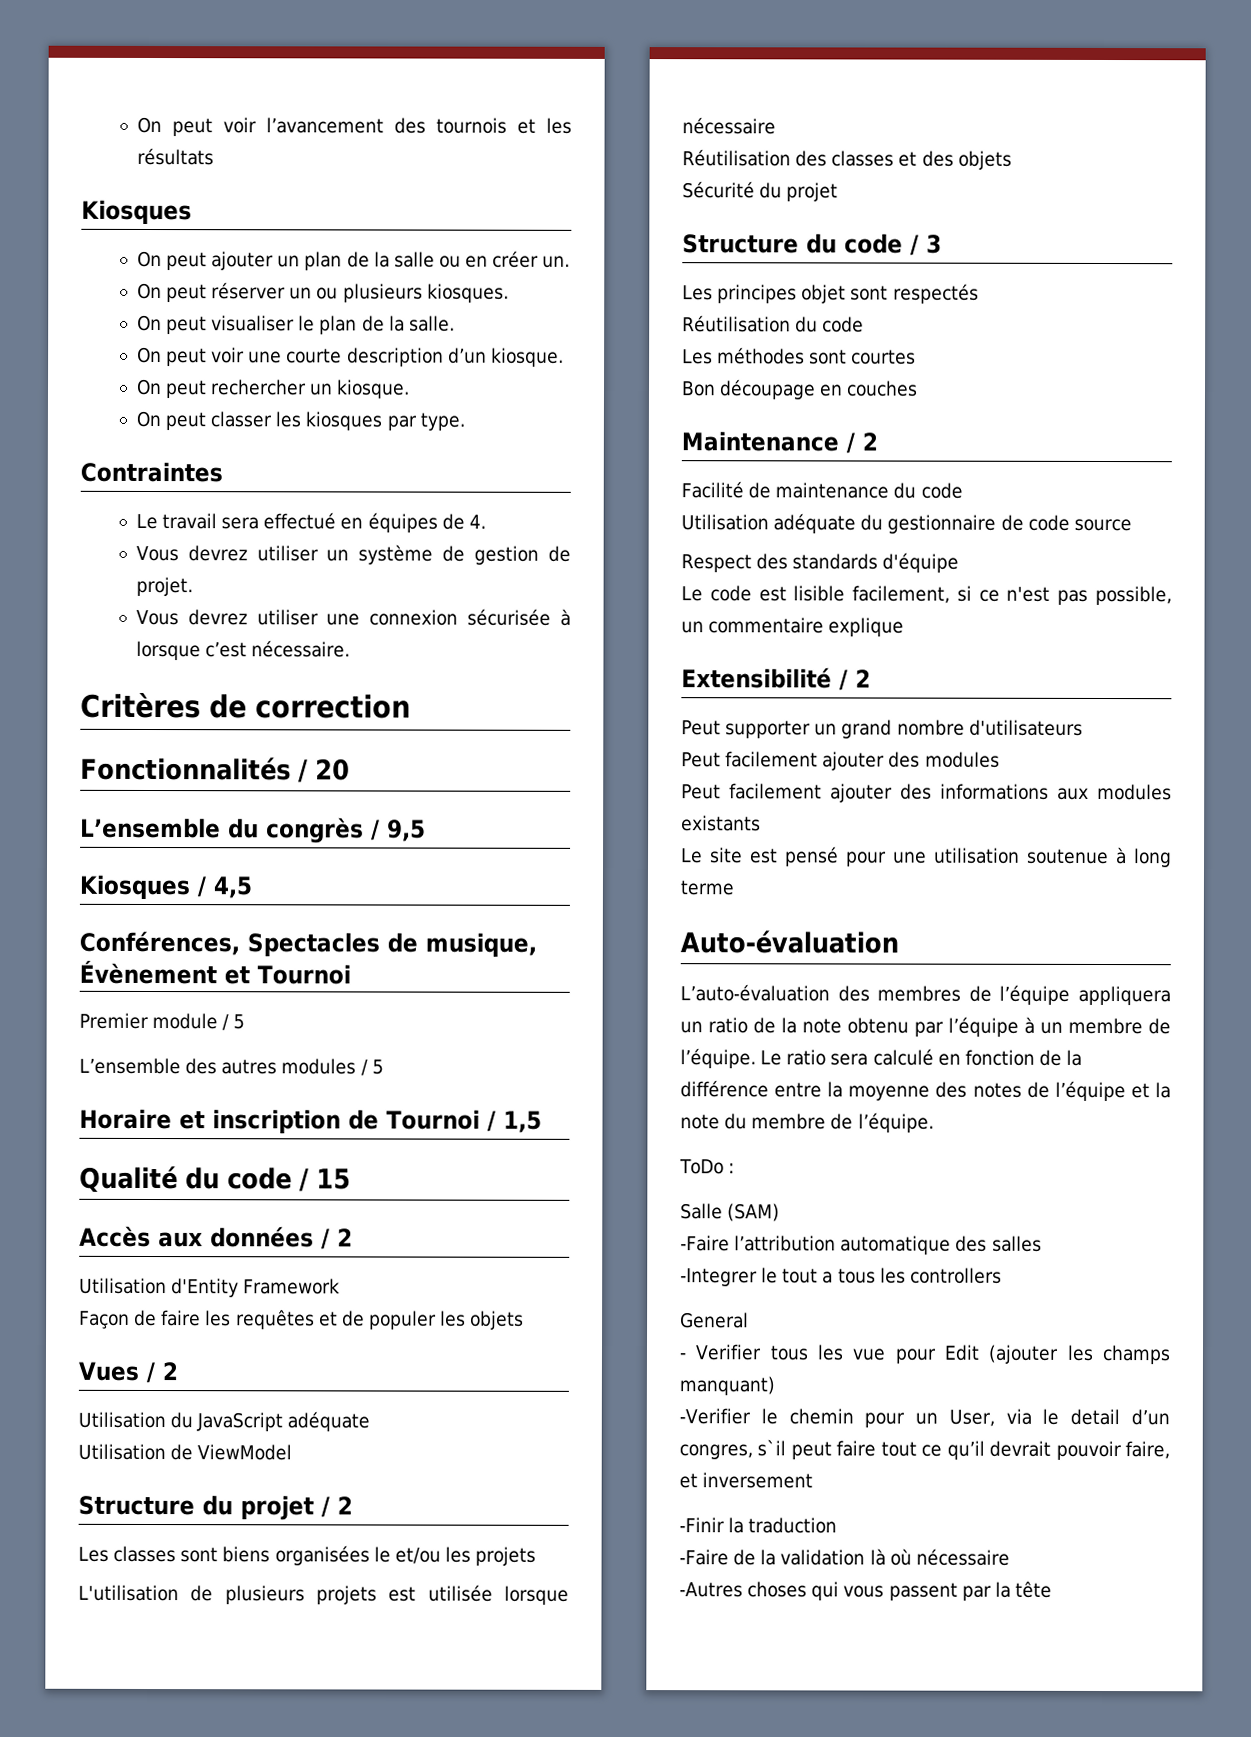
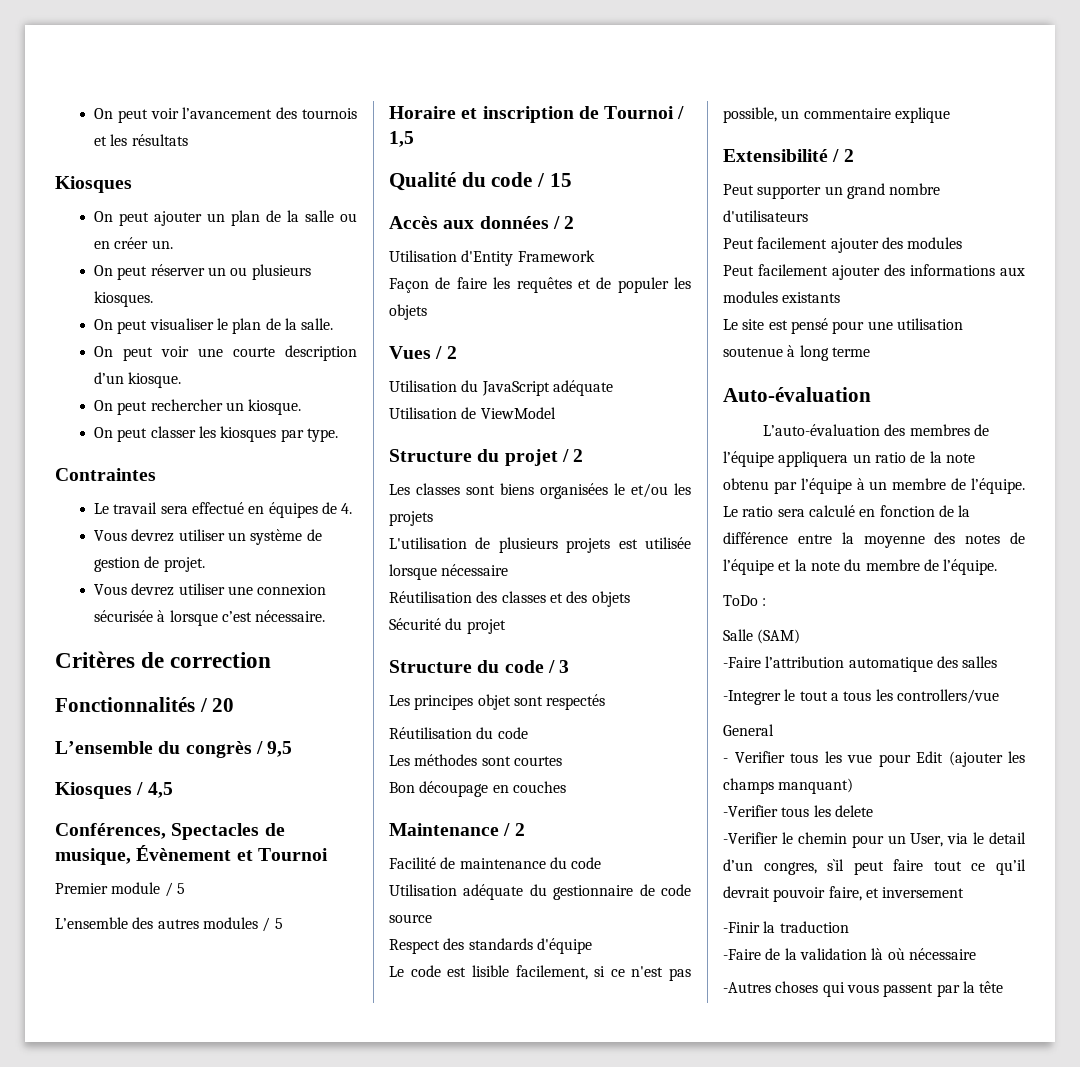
- -Integrer le tout a tous les controllers
+ -Integrer le tout a tous les controllers/vue
+ -Verifier tous les delete

